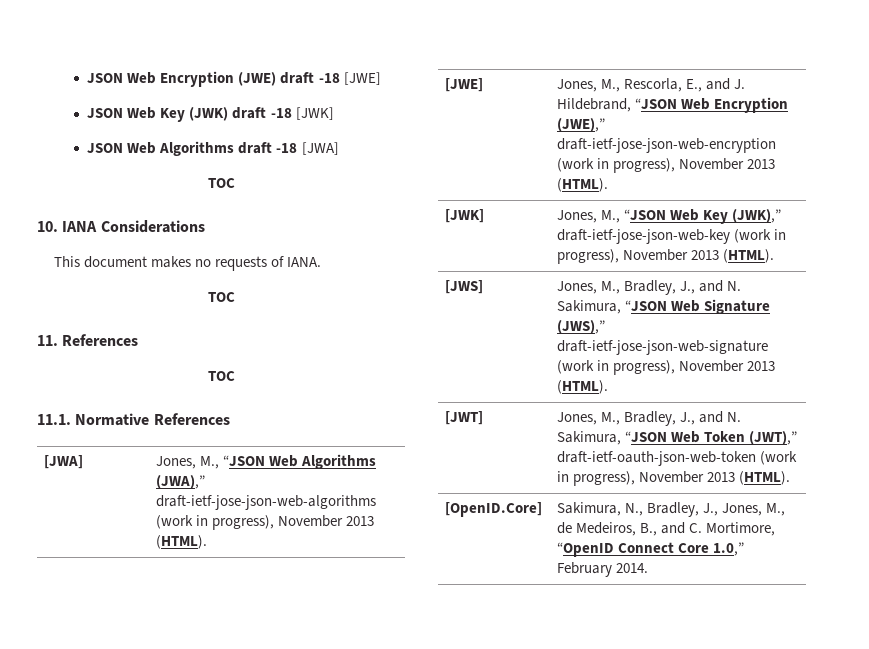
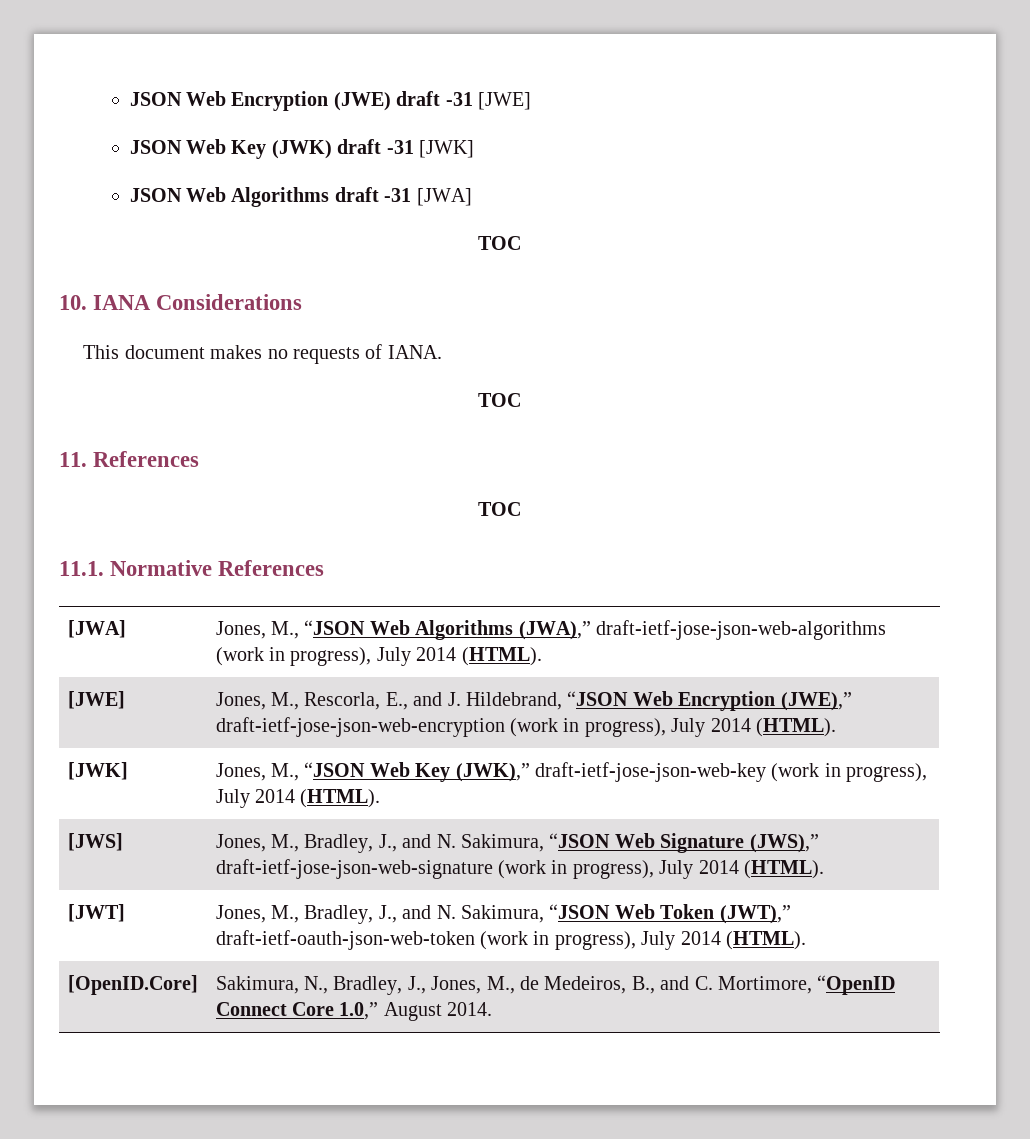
- JSON Web Encryption (JWE) draft -18 [JWE]
+ JSON Web Encryption (JWE) draft -31 [JWE]
- JSON Web Key (JWK) draft -18 [JWK]
+ JSON Web Key (JWK) draft -31 [JWK]
- JSON Web Algorithms draft -18 [JWA]
+ JSON Web Algorithms draft -31 [JWA]
- [JWA] | Jones, M., “JSON Web Algorithms (JWA),” draft-ietf-jose-json-web-algorithms (work in progress), November 2013 (HTML).
+ [JWA] | Jones, M., “JSON Web Algorithms (JWA),” draft-ietf-jose-json-web-algorithms (work in progress), July 2014 (HTML).
- [JWE] | Jones, M., Rescorla, E., and J. Hildebrand, “JSON Web Encryption (JWE),” draft-ietf-jose-json-web-encryption (work in progress), November 2013 (HTML).
+ [JWE] | Jones, M., Rescorla, E., and J. Hildebrand, “JSON Web Encryption (JWE),” draft-ietf-jose-json-web-encryption (work in progress), July 2014 (HTML).
- [JWK] | Jones, M., “JSON Web Key (JWK),” draft-ietf-jose-json-web-key (work in progress), November 2013 (HTML).
+ [JWK] | Jones, M., “JSON Web Key (JWK),” draft-ietf-jose-json-web-key (work in progress), July 2014 (HTML).
- [JWS] | Jones, M., Bradley, J., and N. Sakimura, “JSON Web Signature (JWS),” draft-ietf-jose-json-web-signature (work in progress), November 2013 (HTML).
+ [JWS] | Jones, M., Bradley, J., and N. Sakimura, “JSON Web Signature (JWS),” draft-ietf-jose-json-web-signature (work in progress), July 2014 (HTML).
- [JWT] | Jones, M., Bradley, J., and N. Sakimura, “JSON Web Token (JWT),” draft-ietf-oauth-json-web-token (work in progress), November 2013 (HTML).
+ [JWT] | Jones, M., Bradley, J., and N. Sakimura, “JSON Web Token (JWT),” draft-ietf-oauth-json-web-token (work in progress), July 2014 (HTML).
- [OpenID.Core] | Sakimura, N., Bradley, J., Jones, M., de Medeiros, B., and C. Mortimore, “OpenID Connect Core 1.0,” February 2014.
+ [OpenID.Core] | Sakimura, N., Bradley, J., Jones, M., de Medeiros, B., and C. Mortimore, “OpenID Connect Core 1.0,” August 2014.

